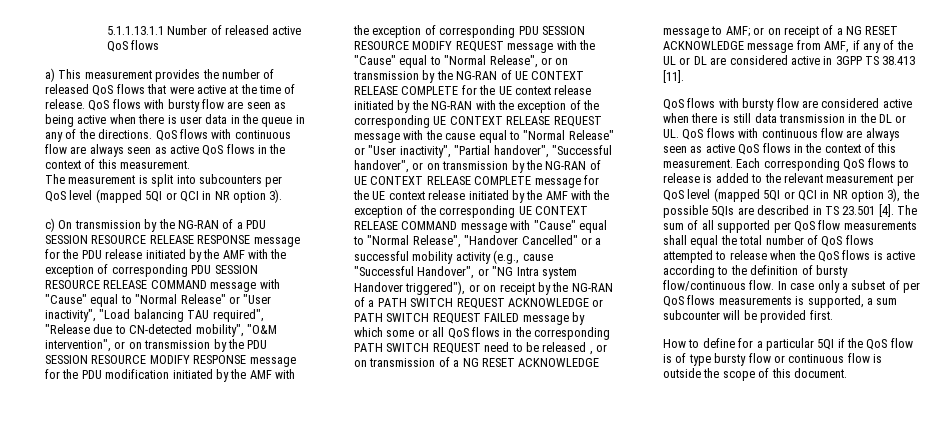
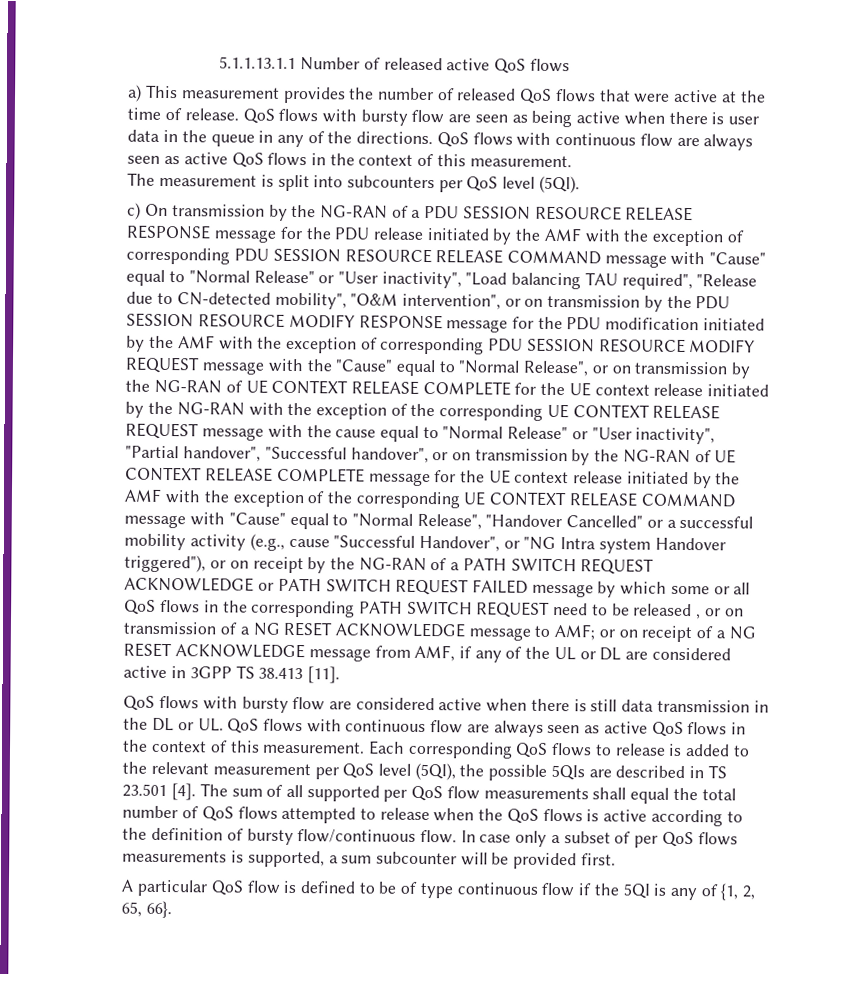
- The measurement is split into subcounters per QoS level (mapped 5QI or QCI in NR option 3).
+ The measurement is split into subcounters per QoS level (5QI).
- Each corresponding QoS flows to release is added to the relevant measurement per QoS level (mapped 5QI or QCI in NR option 3), the possible 5QIs are described in TS 23.501 [4].
+ Each corresponding QoS flows to release is added to the relevant measurement per QoS level (5QI), the possible 5QIs are described in TS 23.501 [4].
- How to define for a particular 5QI if the QoS flow is of type bursty flow or continuous flow is outside the scope of this document.
+ A particular QoS flow is defined to be of type continuous flow if the 5QI is any of {1, 2, 65, 66}.

